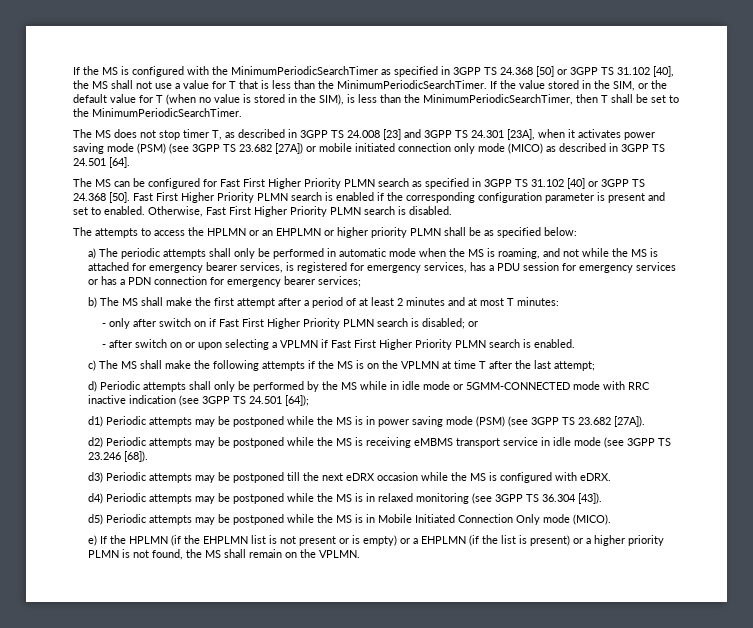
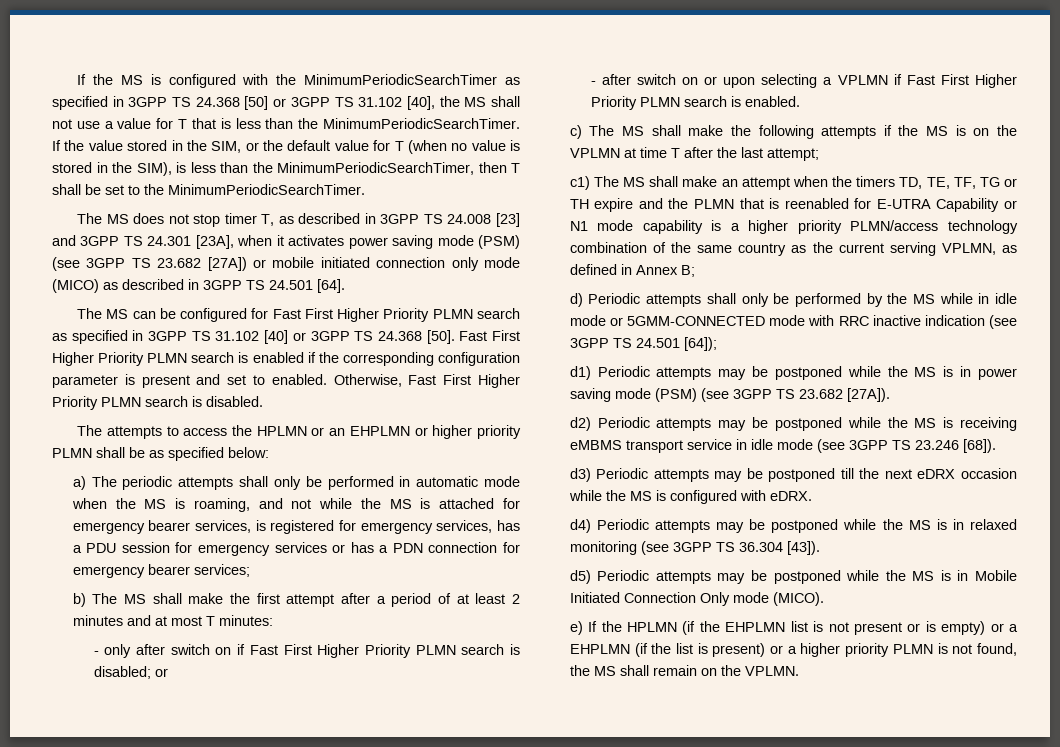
+ c1) The MS shall make an attempt when the timers TD, TE, TF, TG or TH expire and the PLMN that is reenabled for E-UTRA Capability or N1 mode capability is a higher priority PLMN/access technology combination of the same country as the current serving VPLMN, as defined in Annex B;

